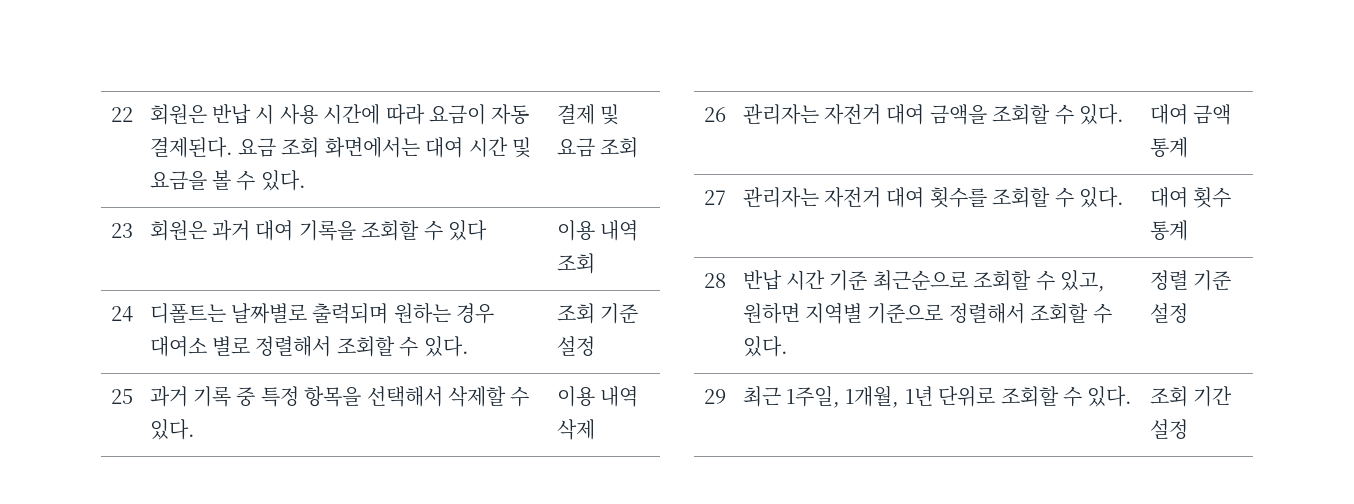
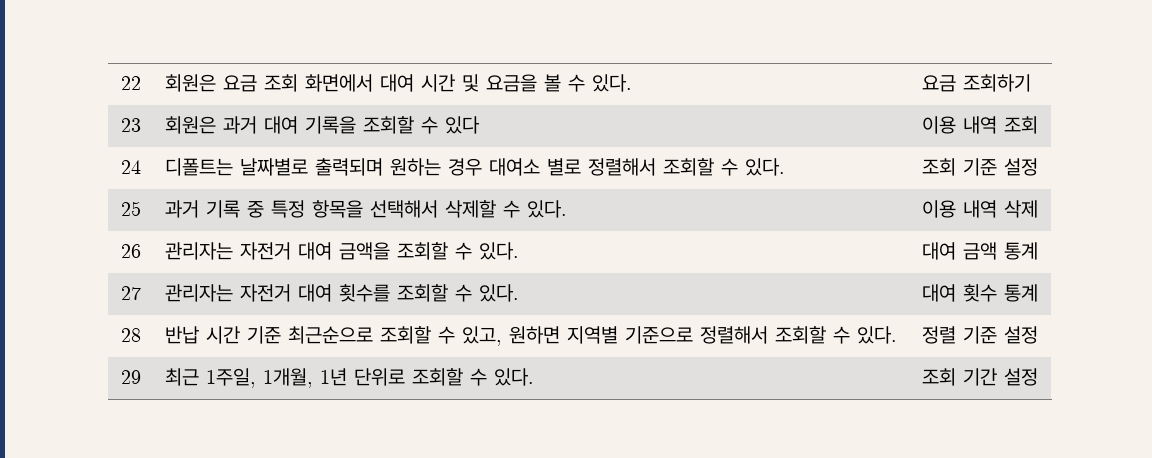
- 22 | 회원은 반납 시 사용 시간에 따라 요금이 자동 결제된다. 요금 조회 화면에서는 대여 시간 및 요금을 볼 수 있다. | 결제 및 요금 조회
+ 22 | 회원은 요금 조회 화면에서 대여 시간 및 요금을 볼 수 있다. | 요금 조회하기

